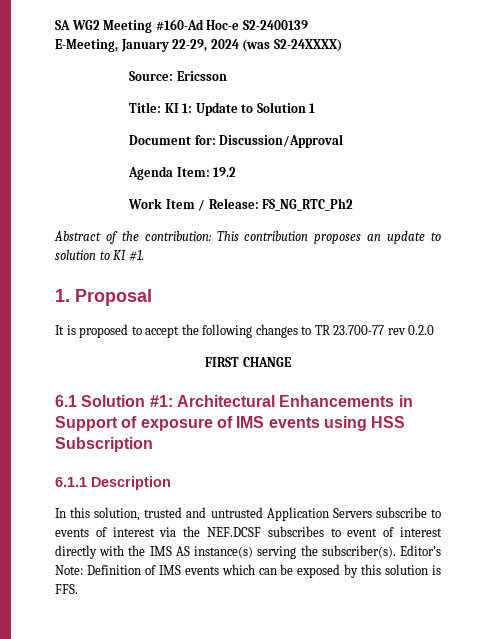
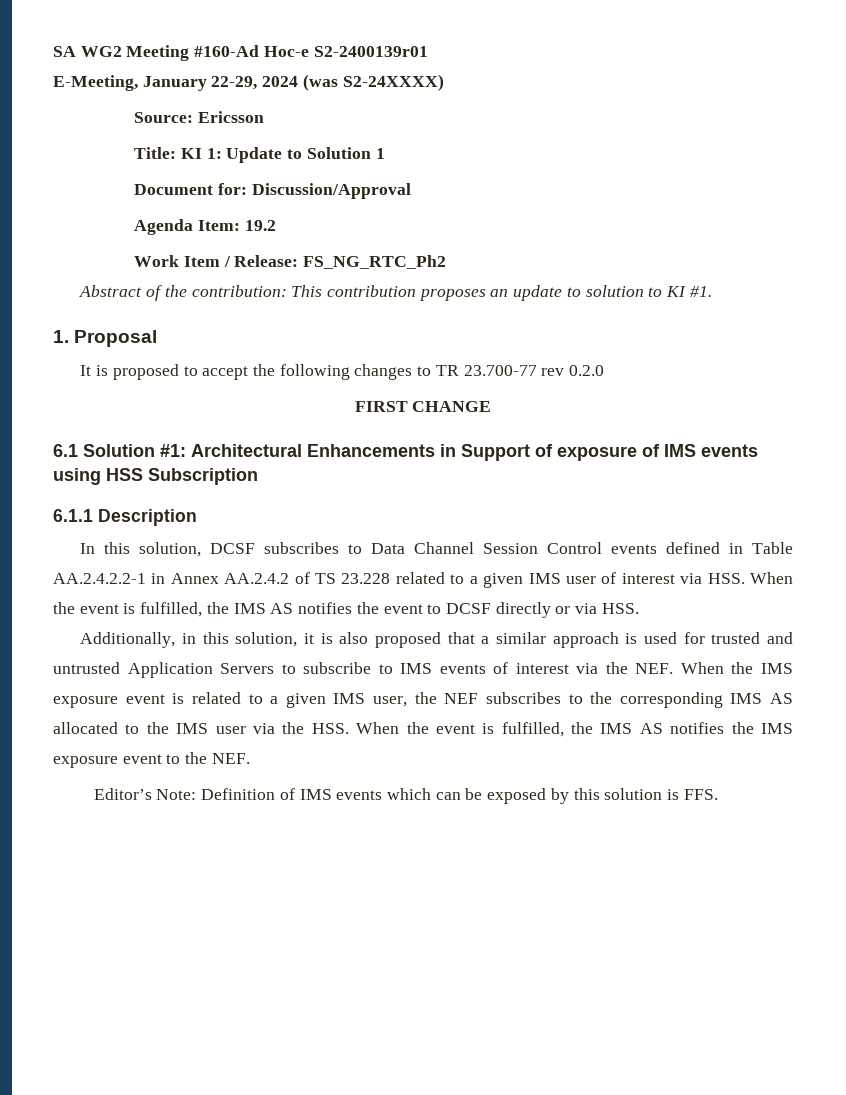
- SA WG2 Meeting #160-Ad Hoc-e S2-2400139
+ SA WG2 Meeting #160-Ad Hoc-e S2-2400139r01
- In this solution, trusted and untrusted Application Servers subscribe to events of interest via the NEF.DCSF subscribes to event of interest directly with the IMS AS instance(s) serving the subscriber(s). Editor’s Note: Definition of IMS events which can be exposed by this solution is FFS.
+ In this solution, DCSF subscribes to Data Channel Session Control events defined in Table AA.2.4.2.2-1 in Annex AA.2.4.2 of TS 23.228 related to a given IMS user of interest via HSS. When the event is fulfilled, the IMS AS notifies the event to DCSF directly or via HSS.
+ Additionally, in this solution, it is also proposed that a similar approach is used for trusted and untrusted Application Servers to subscribe to IMS events of interest via the NEF. When the IMS exposure event is related to a given IMS user, the NEF subscribes to the corresponding IMS AS allocated to the IMS user via the HSS. When the event is fulfilled, the IMS AS notifies the IMS exposure event to the NEF.
+ Editor’s Note: Definition of IMS events which can be exposed by this solution is FFS.

